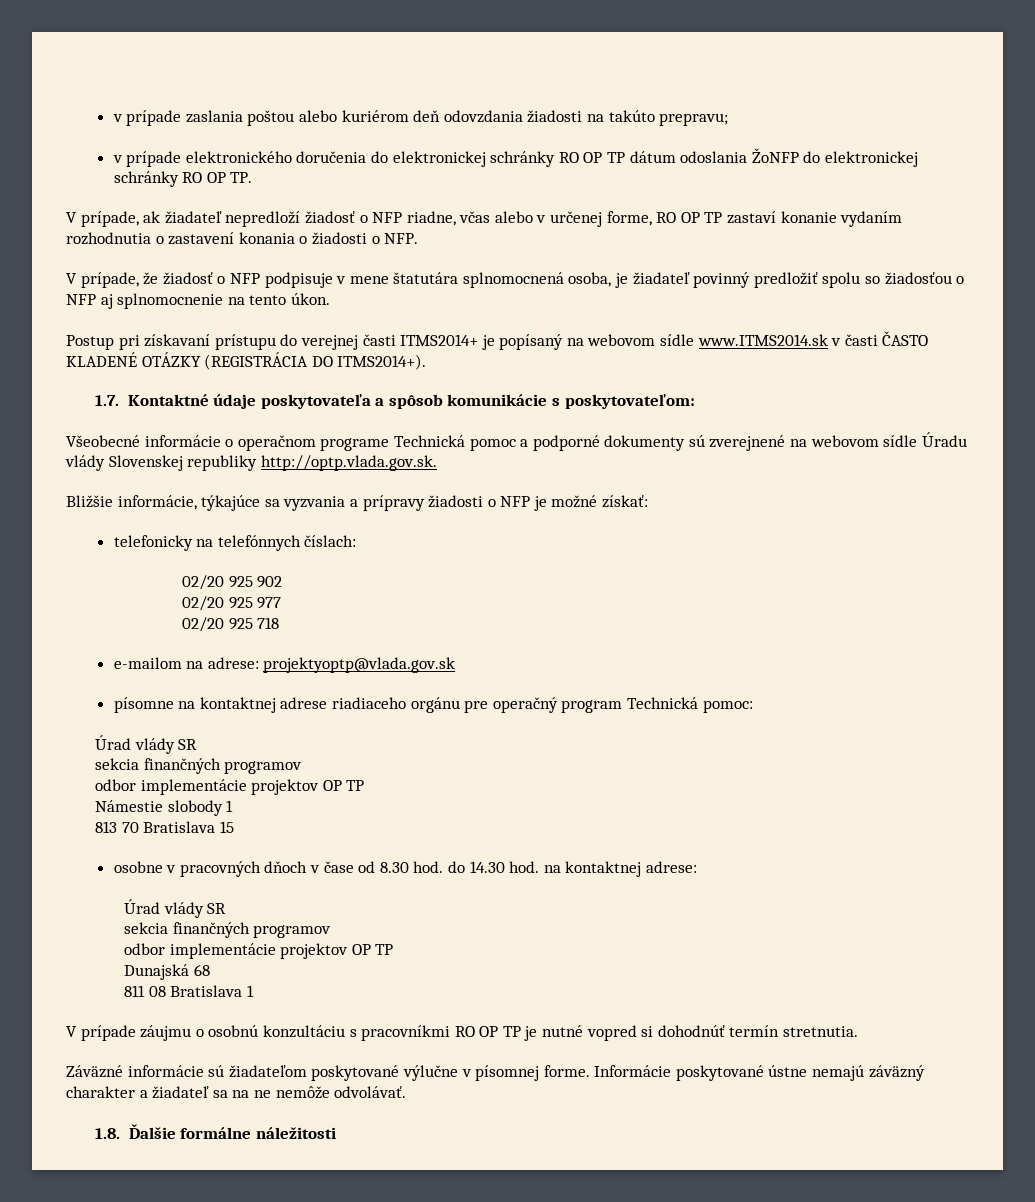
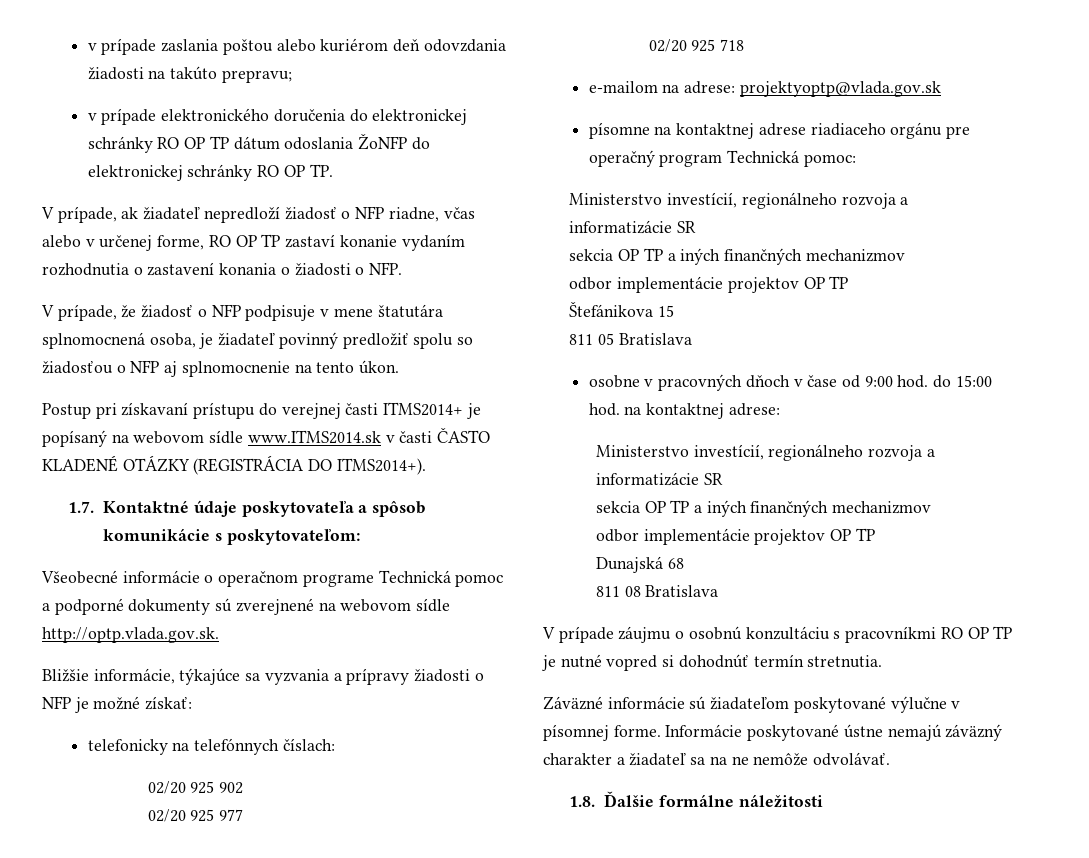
- Všeobecné informácie o operačnom programe Technická pomoc a podporné dokumenty sú zverejnené na webovom sídle Úradu vlády Slovenskej republiky http://optp.vlada.gov.sk.
+ Všeobecné informácie o operačnom programe Technická pomoc a podporné dokumenty sú zverejnené na webovom sídle http://optp.vlada.gov.sk.
  písomne na kontaktnej adrese riadiaceho orgánu pre operačný program Technická pomoc:
- Úrad vlády SR
- sekcia finančných programov
+ Ministerstvo investícií, regionálneho rozvoja a informatizácie SR
+ sekcia OP TP a iných finančných mechanizmov
  odbor implementácie projektov OP TP
- Námestie slobody 1
- 813 70 Bratislava 15
+ Štefánikova 15
+ 811 05 Bratislava
- osobne v pracovných dňoch v čase od 8.30 hod. do 14.30 hod. na kontaktnej adrese:
- Úrad vlády SR
- sekcia finančných programov
+ osobne v pracovných dňoch v čase od 9:00 hod. do 15:00 hod. na kontaktnej adrese:
+ Ministerstvo investícií, regionálneho rozvoja a informatizácie SR
+ sekcia OP TP a iných finančných mechanizmov
- 811 08 Bratislava 1
+ 811 08 Bratislava

